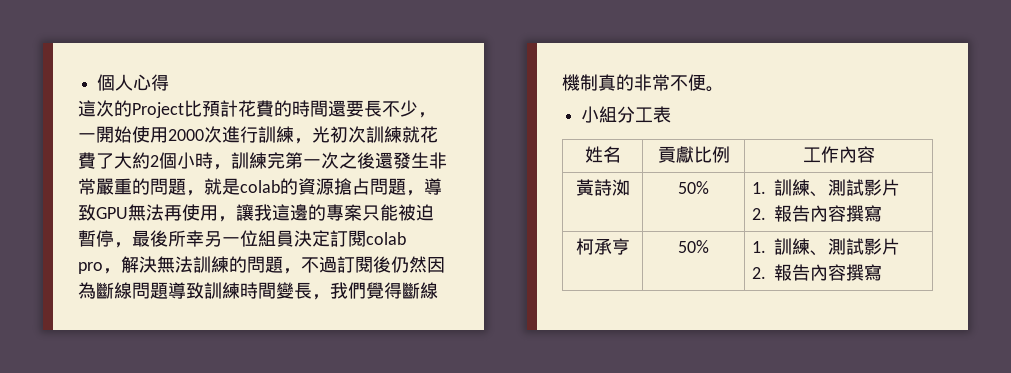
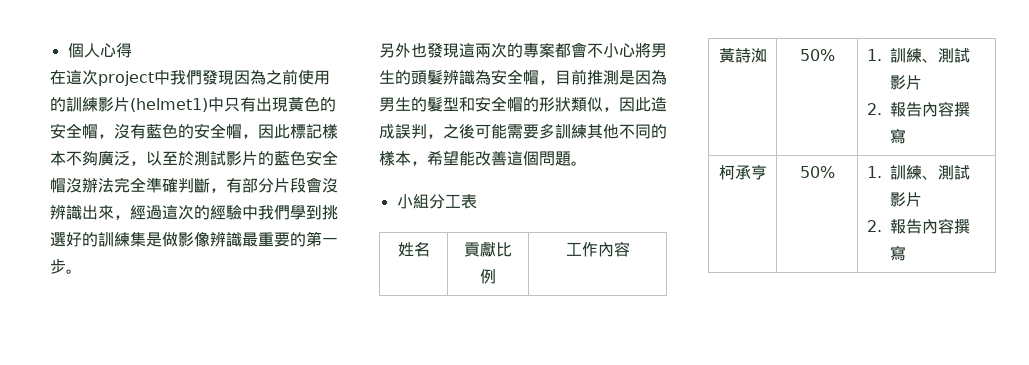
- 這次的Project比預計花費的時間還要長不少，一開始使用2000次進行訓練，光初次訓練就花費了大約2個小時，訓練完第一次之後還發生非常嚴重的問題，就是colab的資源搶占問題，導致GPU無法再使用，讓我這邊的專案只能被迫暫停，最後所幸另一位組員決定訂閱colab pro，解決無法訓練的問題，不過訂閱後仍然因為斷線問題導致訓練時間變長，我們覺得斷線機制真的非常不便。
+ 在這次project中我們發現因為之前使用的訓練影片(helmet1)中只有出現黃色的安全帽，沒有藍色的安全帽，因此標記樣本不夠廣泛，以至於測試影片的藍色安全帽沒辦法完全準確判斷，有部分片段會沒辨識出來，經過這次的經驗中我們學到挑選好的訓練集是做影像辨識最重要的第一步。
+ 另外也發現這兩次的專案都會不小心將男生的頭髮辨識為安全帽，目前推測是因為男生的髮型和安全帽的形狀類似，因此造成誤判，之後可能需要多訓練其他不同的樣本，希望能改善這個問題。

